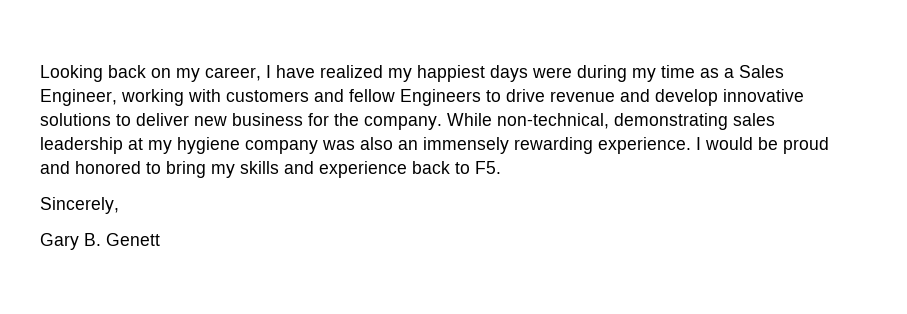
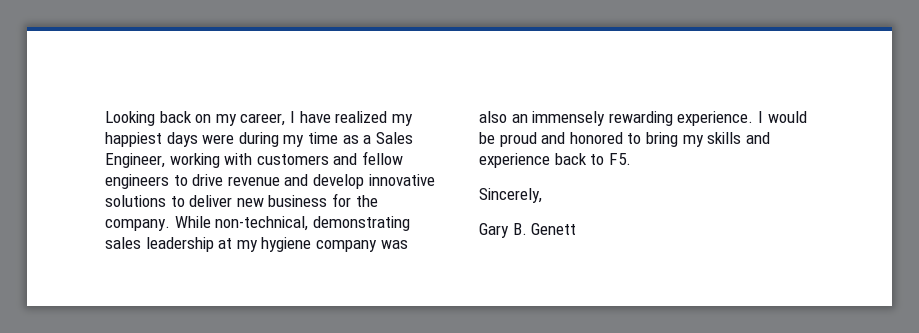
- Looking back on my career, I have realized my happiest days were during my time as a Sales Engineer, working with customers and fellow Engineers to drive revenue and develop innovative solutions to deliver new business for the company.
+ Looking back on my career, I have realized my happiest days were during my time as a Sales Engineer, working with customers and fellow engineers to drive revenue and develop innovative solutions to deliver new business for the company.

